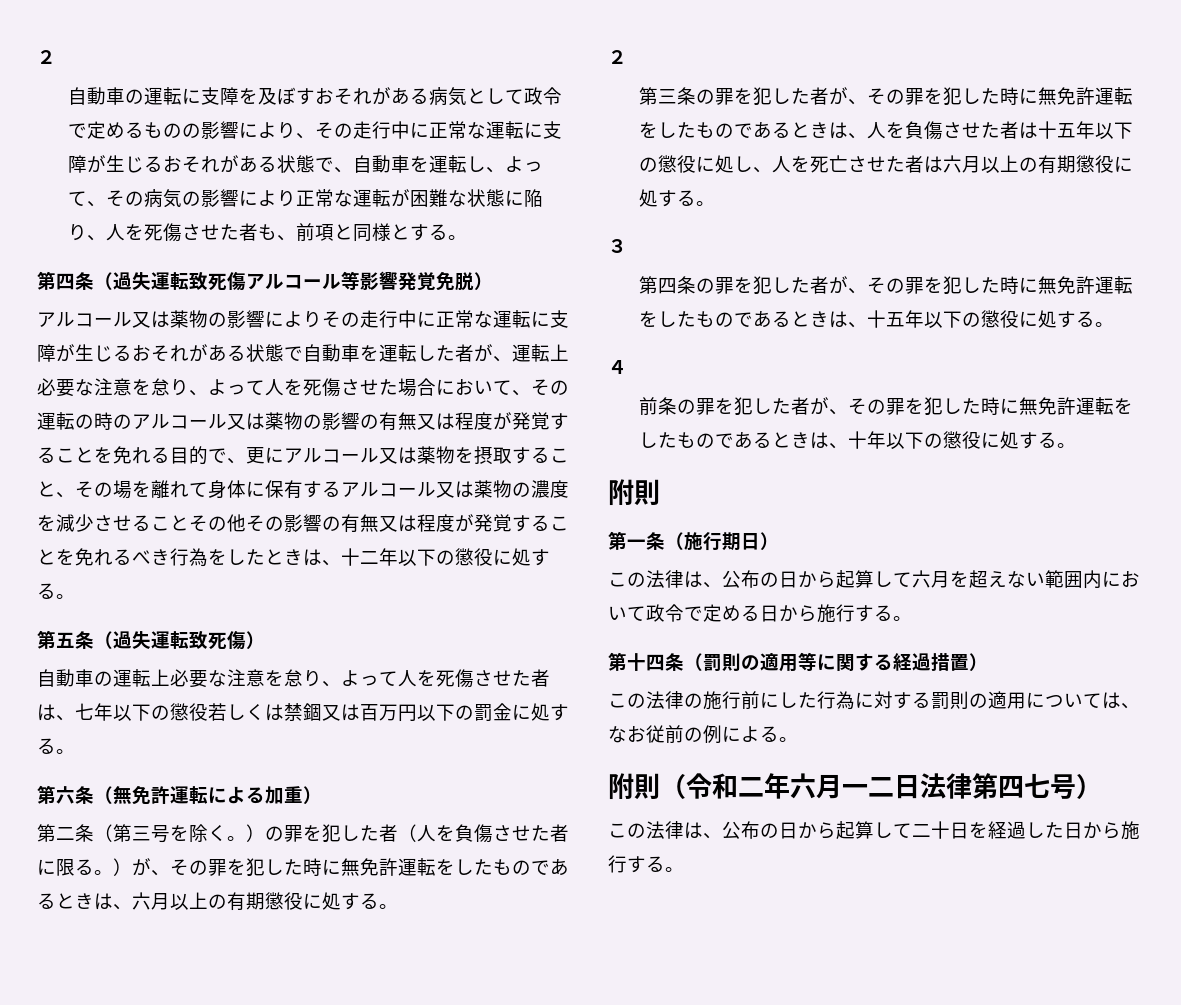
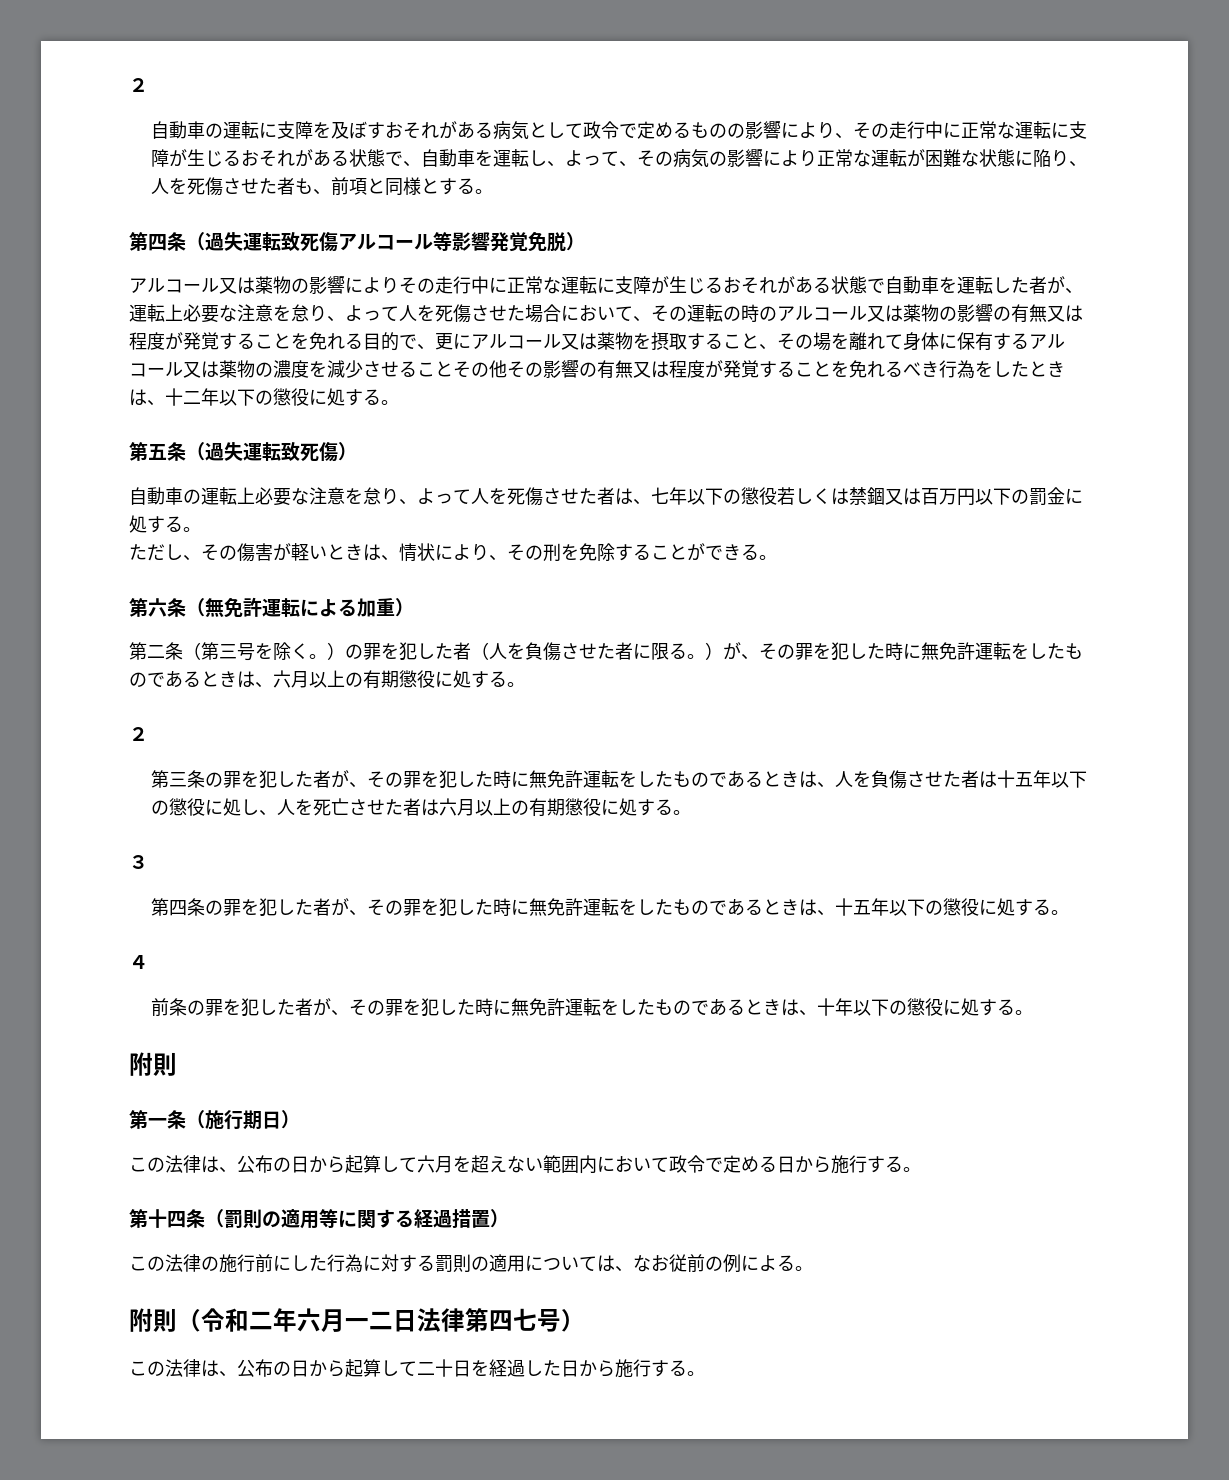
+ ただし、その傷害が軽いときは、情状により、その刑を免除することができる。

